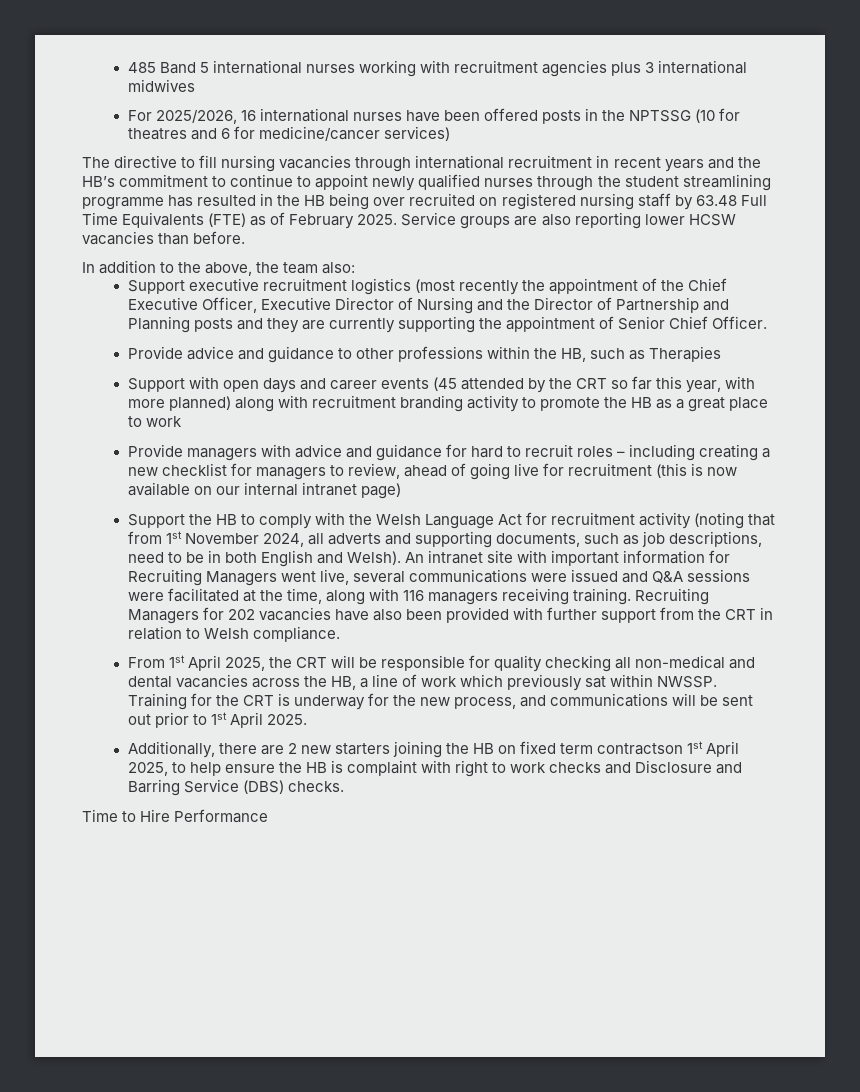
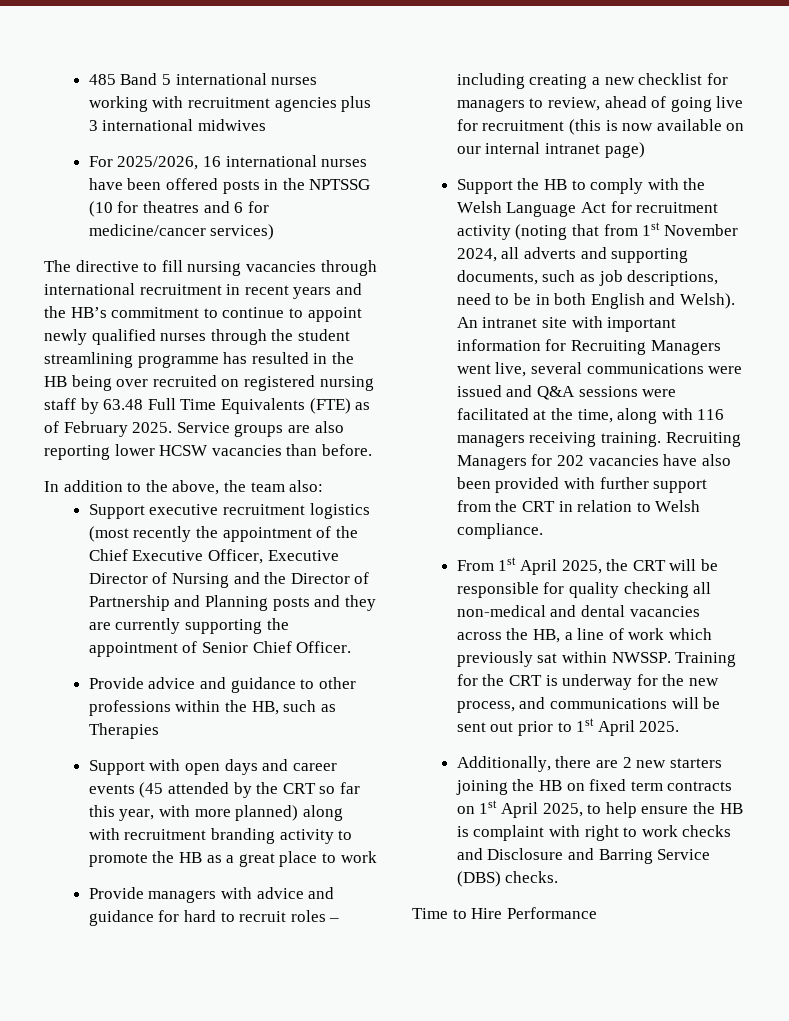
- Additionally, there are 2 new starters joining the HB on fixed term contractson 1st April 2025, to help ensure the HB is complaint with right to work checks and Disclosure and Barring Service (DBS) checks.
+ Additionally, there are 2 new starters joining the HB on fixed term contracts on 1st April 2025, to help ensure the HB is complaint with right to work checks and Disclosure and Barring Service (DBS) checks.

